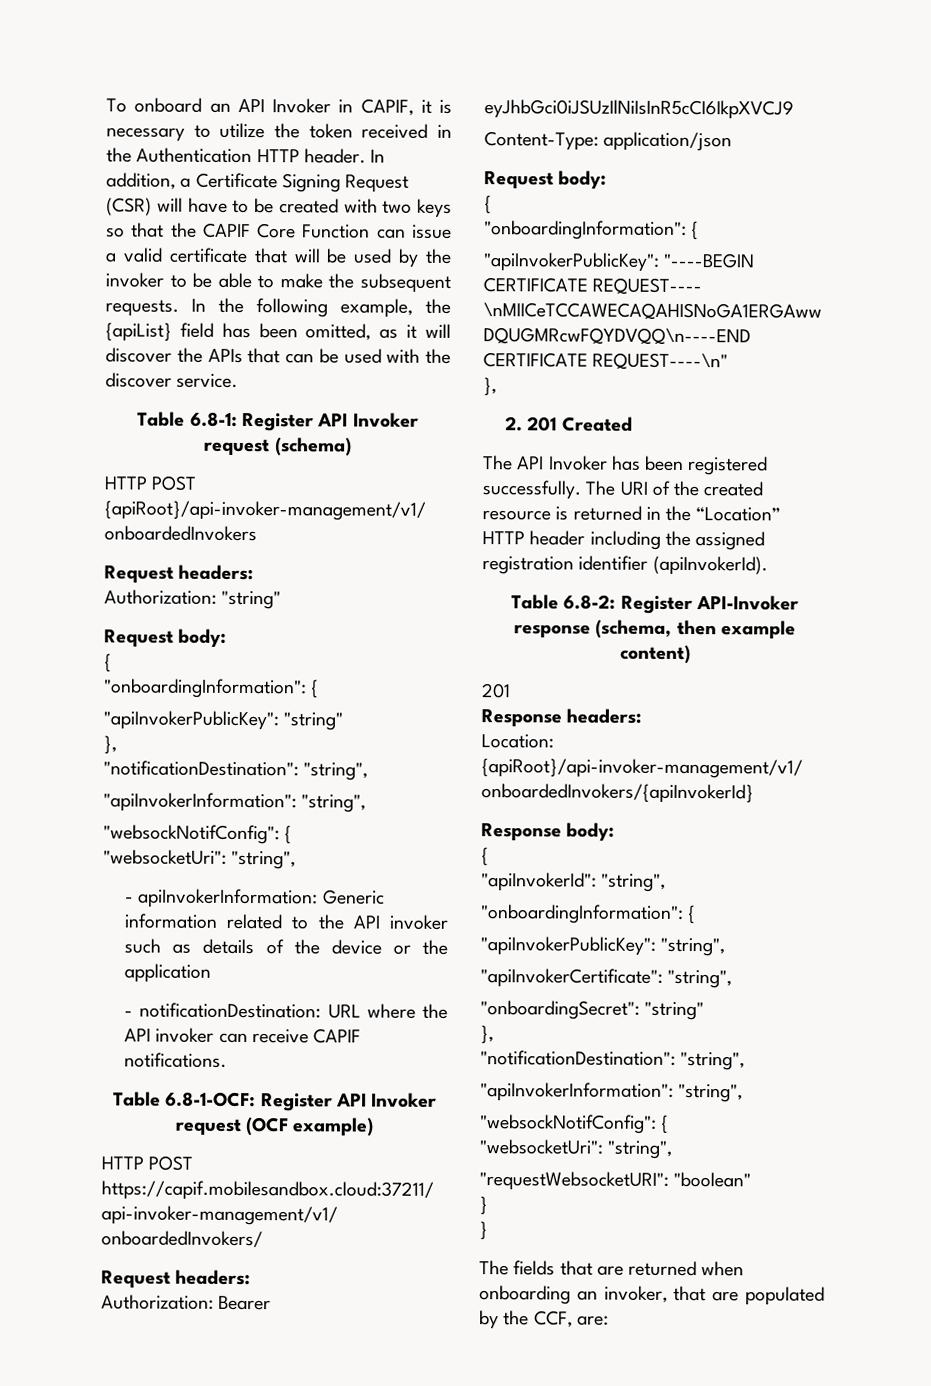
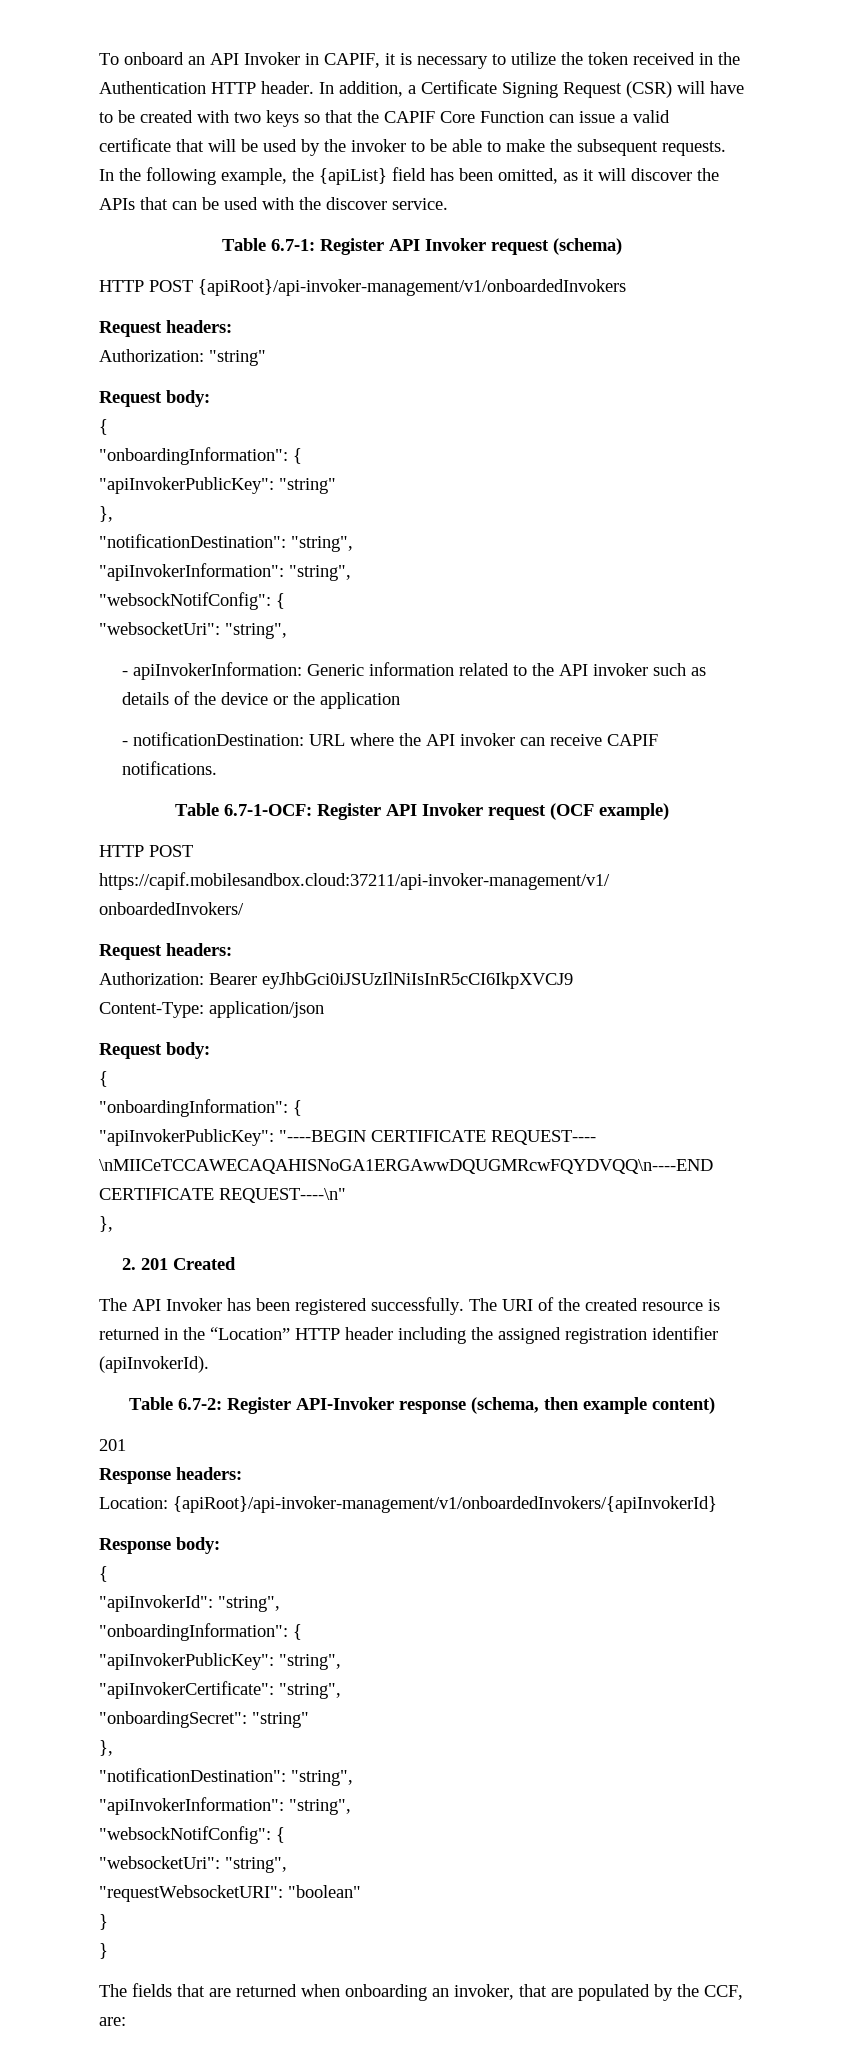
- Table 6.8-1: Register API Invoker request (schema)
+ Table 6.7-1: Register API Invoker request (schema)
- Table 6.8-1-OCF: Register API Invoker request (OCF example)
+ Table 6.7-1-OCF: Register API Invoker request (OCF example)
- Table 6.8-2: Register API-Invoker response (schema, then example content)
+ Table 6.7-2: Register API-Invoker response (schema, then example content)

